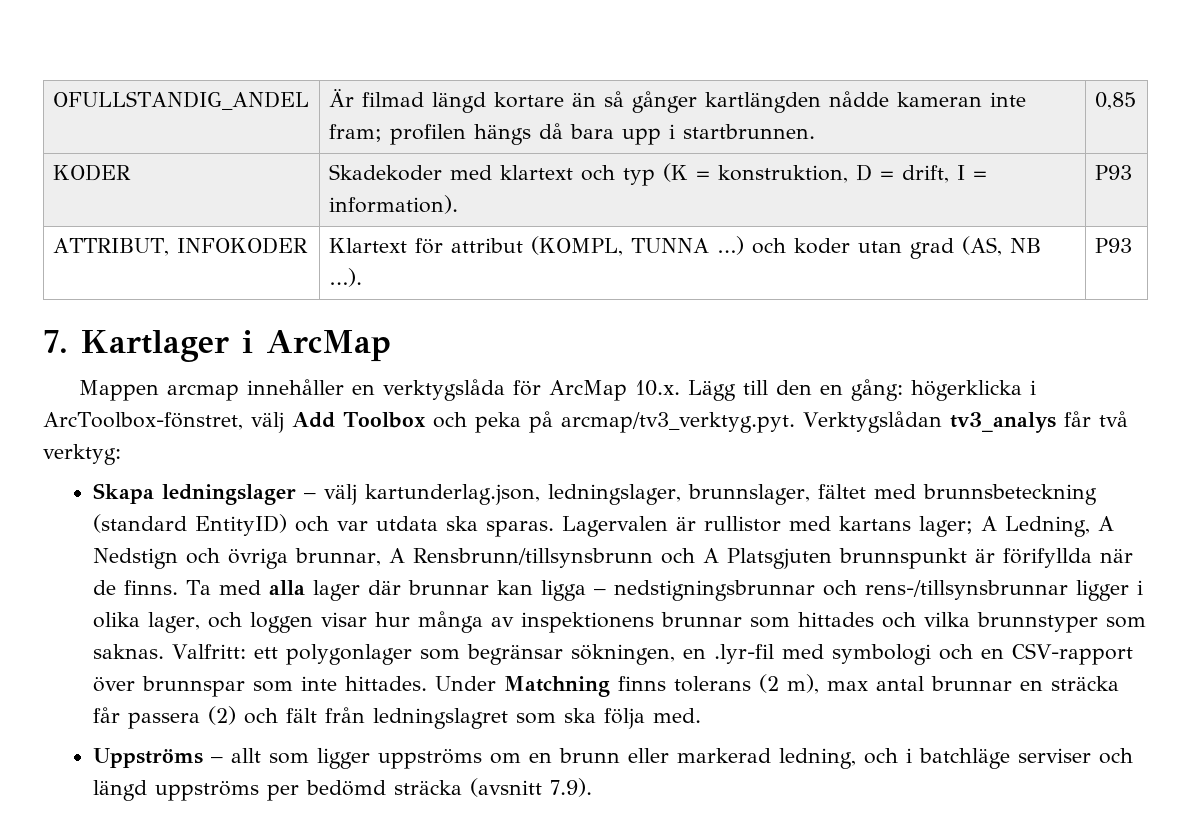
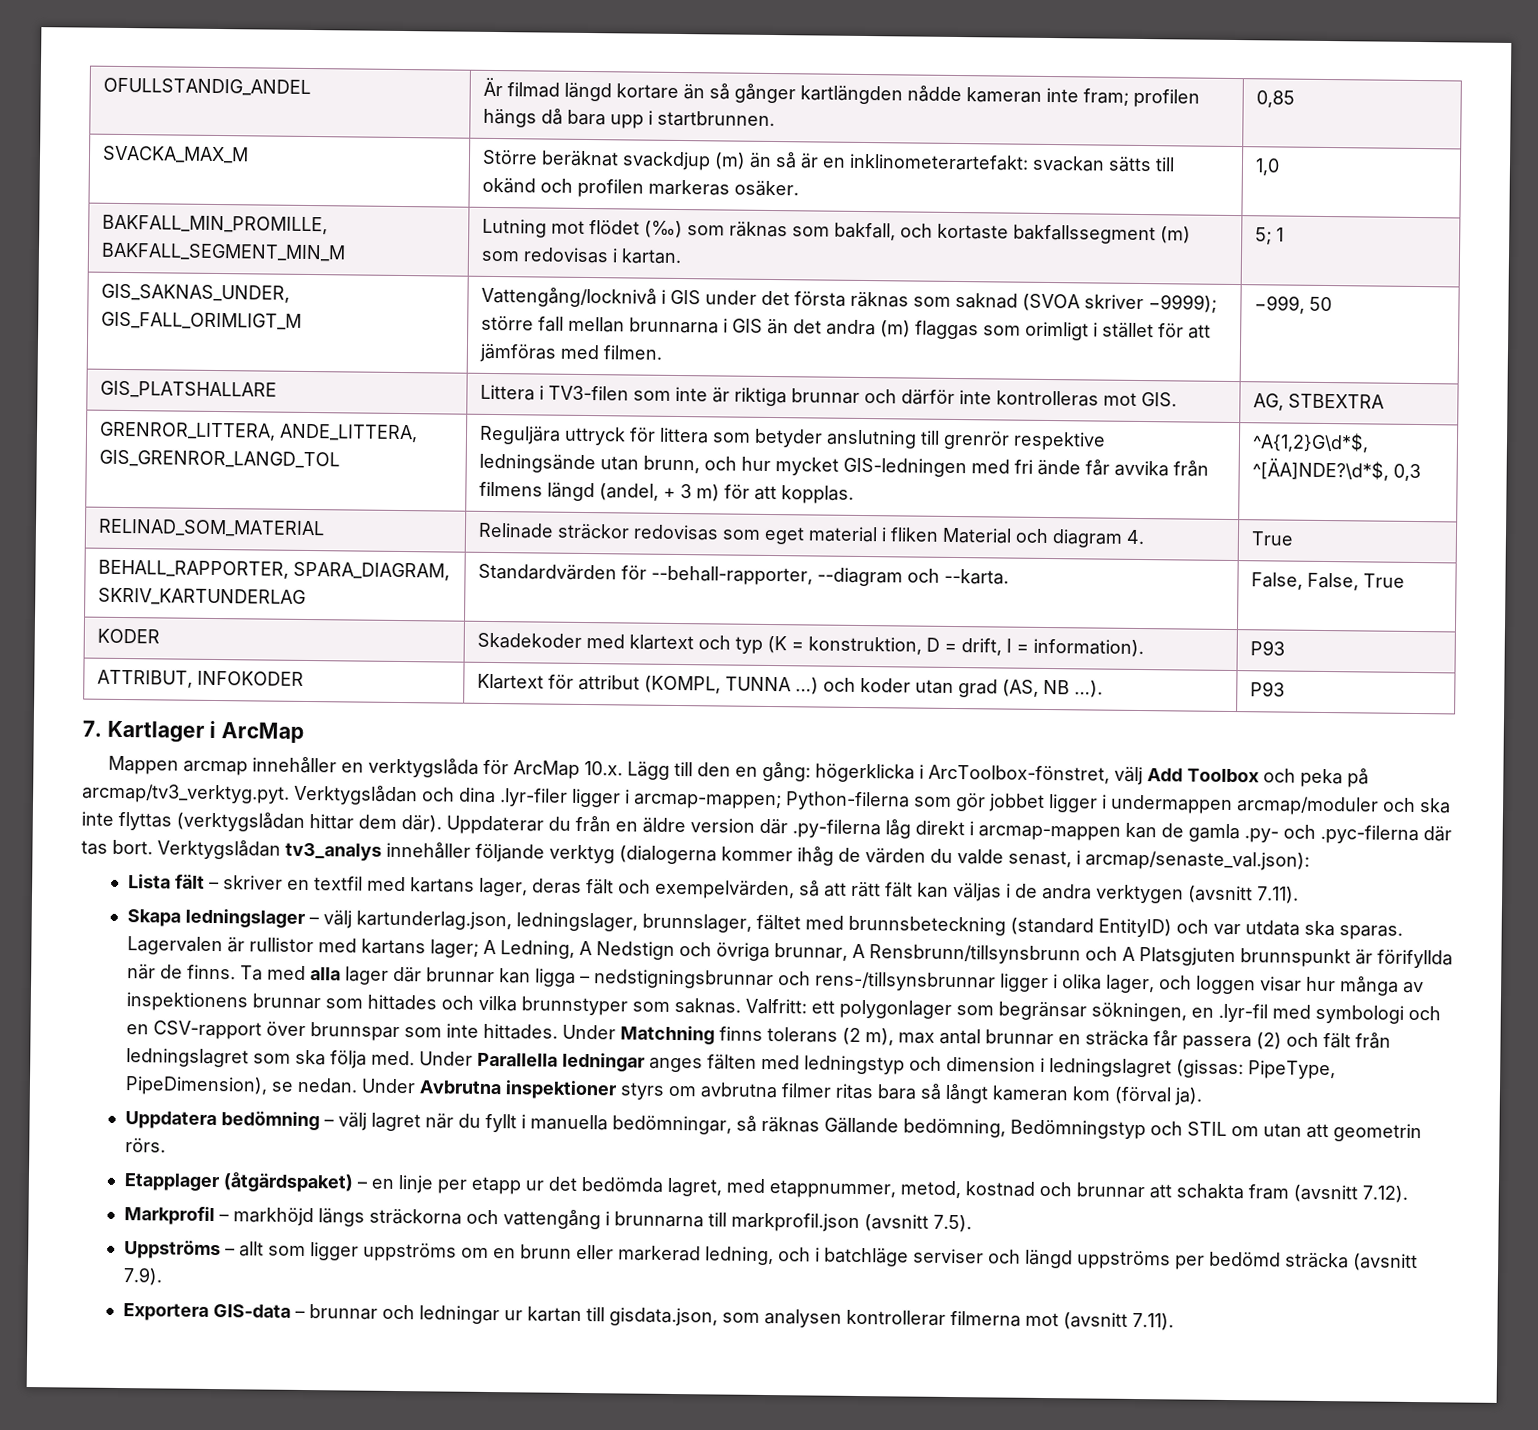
+ SVACKA_MAX_M | Större beräknat svackdjup (m) än så är en inklinometerartefakt: svackan sätts till okänd och profilen markeras osäker. | 1,0
+ BAKFALL_MIN_PROMILLE, BAKFALL_SEGMENT_MIN_M | Lutning mot flödet (‰) som räknas som bakfall, och kortaste bakfallssegment (m) som redovisas i kartan. | 5; 1
+ GIS_SAKNAS_UNDER, GIS_FALL_ORIMLIGT_M | Vattengång/locknivå i GIS under det första räknas som saknad (SVOA skriver −9999); större fall mellan brunnarna i GIS än det andra (m) flaggas som orimligt i stället för att jämföras med filmen. | −999, 50
+ GIS_PLATSHALLARE | Littera i TV3-filen som inte är riktiga brunnar och därför inte kontrolleras mot GIS. | AG, STBEXTRA
+ GRENROR_LITTERA, ANDE_LITTERA, GIS_GRENROR_LANGD_TOL | Reguljära uttryck för littera som betyder anslutning till grenrör respektive ledningsände utan brunn, och hur mycket GIS-ledningen med fri ände får avvika från filmens längd (andel, + 3 m) för att kopplas. | ^A{1,2}G\d*$, ^[ÄA]NDE?\d*$, 0,3
+ RELINAD_SOM_MATERIAL | Relinade sträckor redovisas som eget material i fliken Material och diagram 4. | True
+ BEHALL_RAPPORTER, SPARA_DIAGRAM, SKRIV_KARTUNDERLAG | Standardvärden för --behall-rapporter, --diagram och --karta. | False, False, True
- Mappen arcmap innehåller en verktygslåda för ArcMap 10.x. Lägg till den en gång: högerklicka i ArcToolbox-fönstret, välj Add Toolbox och peka på arcmap/tv3_verktyg.pyt. Verktygslådan tv3_analys får två verktyg:
+ Mappen arcmap innehåller en verktygslåda för ArcMap 10.x. Lägg till den en gång: högerklicka i ArcToolbox-fönstret, välj Add Toolbox och peka på arcmap/tv3_verktyg.pyt. Verktygslådan och dina .lyr-filer ligger i arcmap-mappen; Python-filerna som gör jobbet ligger i undermappen arcmap/moduler och ska inte flyttas (verktygslådan hittar dem där). Uppdaterar du från en äldre version där .py-filerna låg direkt i arcmap-mappen kan de gamla .py- och .pyc-filerna där tas bort. Verktygslådan tv3_analys innehåller följande verktyg (dialogerna kommer ihåg de värden du valde senast, i arcmap/senaste_val.json):
+ Lista fält – skriver en textfil med kartans lager, deras fält och exempelvärden, så att rätt fält kan väljas i de andra verktygen (avsnitt 7.11).
+ Under Parallella ledningar anges fälten med ledningstyp och dimension i ledningslagret (gissas: PipeType, PipeDimension), se nedan. Under Avbrutna inspektioner styrs om avbrutna filmer ritas bara så långt kameran kom (förval ja).
+ Uppdatera bedömning – välj lagret när du fyllt i manuella bedömningar, så räknas Gällande bedömning, Bedömningstyp och STIL om utan att geometrin rörs.
+ Etapplager (åtgärdspaket) – en linje per etapp ur det bedömda lagret, med etappnummer, metod, kostnad och brunnar att schakta fram (avsnitt 7.12).
+ Markprofil – markhöjd längs sträckorna och vattengång i brunnarna till markprofil.json (avsnitt 7.5).
+ Exportera GIS-data – brunnar och ledningar ur kartan till gisdata.json, som analysen kontrollerar filmerna mot (avsnitt 7.11).

